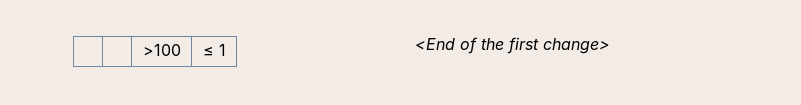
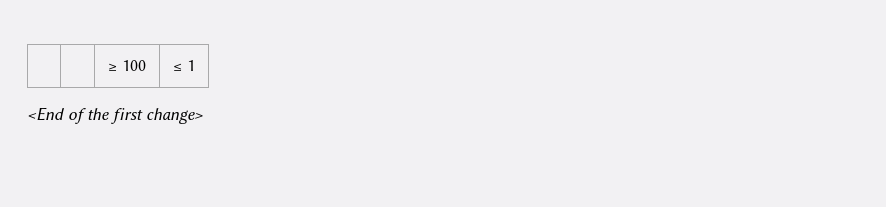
- | | >100 | ≤ 1
+ | | ≥ 100 | ≤ 1

